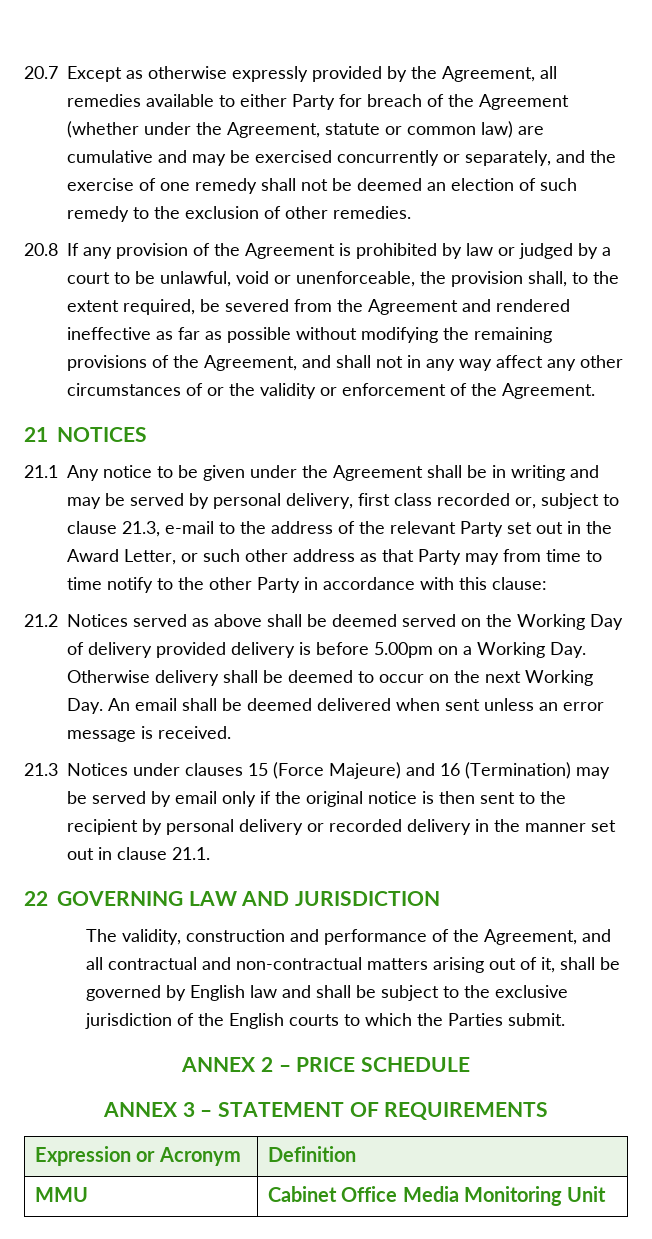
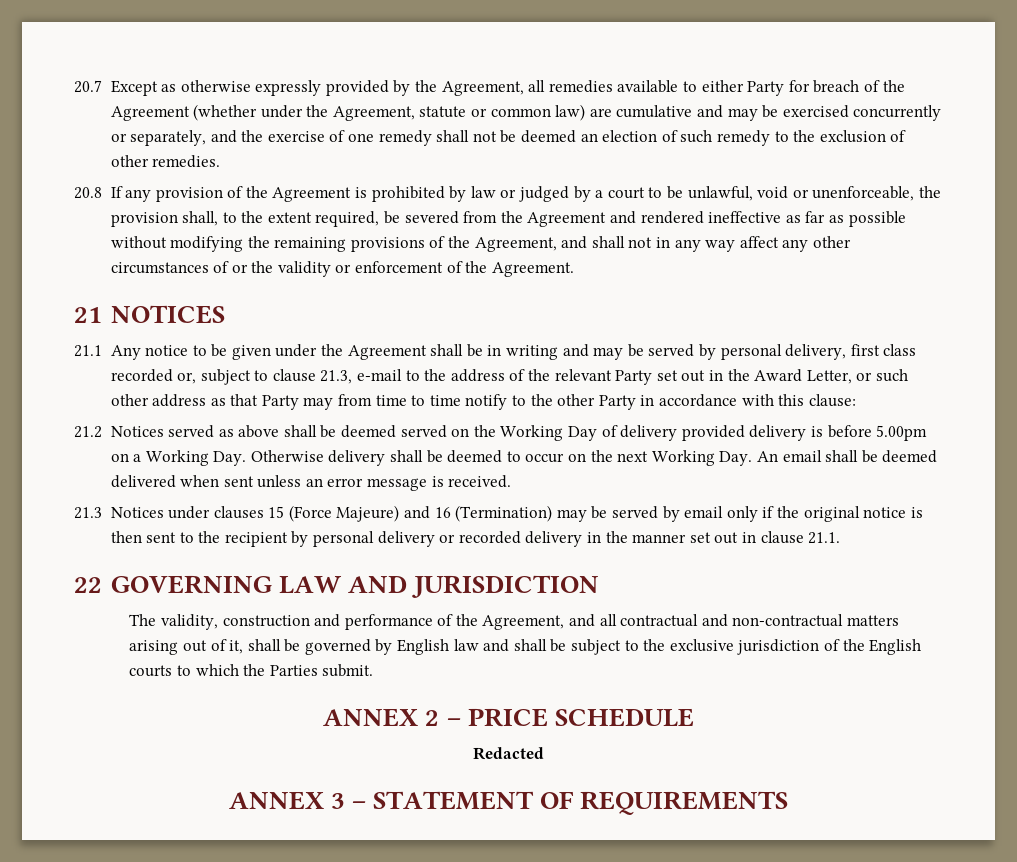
+ Redacted
- Expression or Acronym | Definition
- MMU | Cabinet Office Media Monitoring Unit

